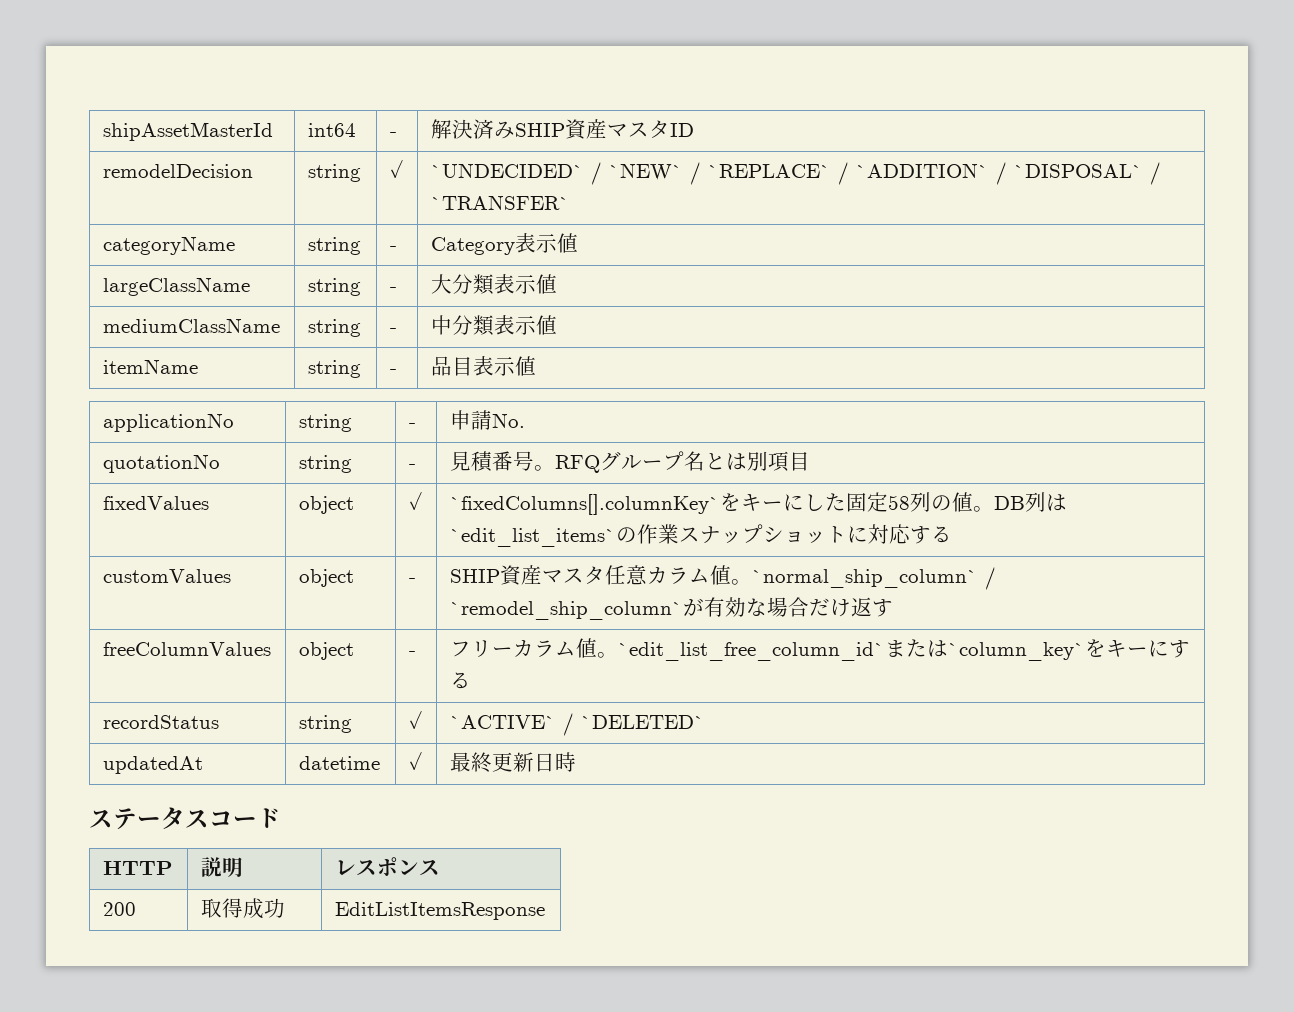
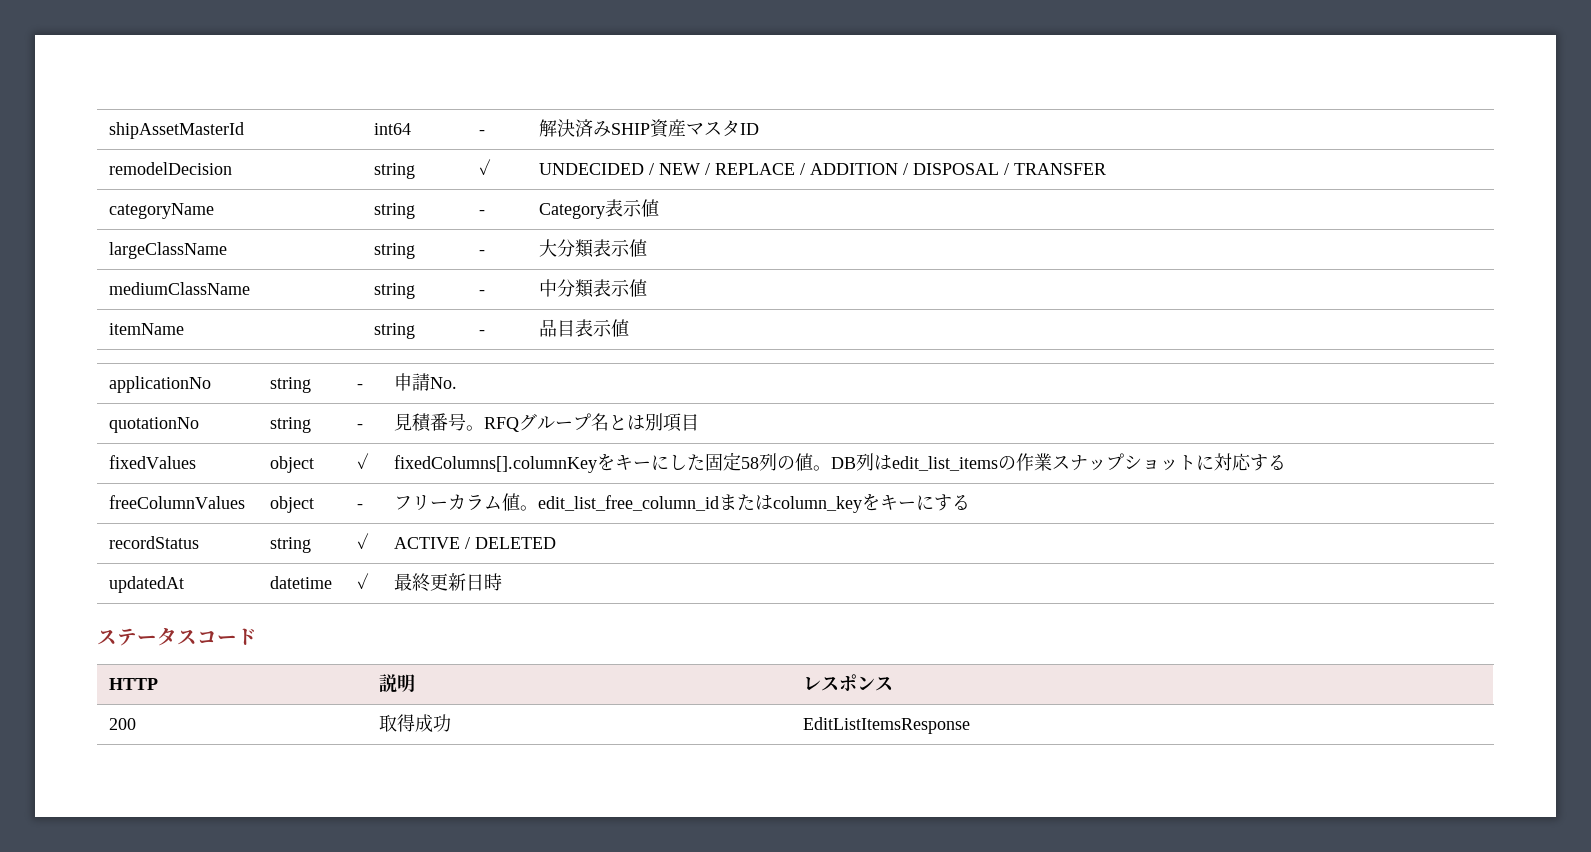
- remodelDecision | string | ✓ | `UNDECIDED` / `NEW` / `REPLACE` / `ADDITION` / `DISPOSAL` / `TRANSFER`
+ remodelDecision | string | ✓ | UNDECIDED / NEW / REPLACE / ADDITION / DISPOSAL / TRANSFER
- fixedValues | object | ✓ | `fixedColumns[].columnKey`をキーにした固定58列の値。DB列は`edit_list_items`の作業スナップショットに対応する
+ fixedValues | object | ✓ | fixedColumns[].columnKeyをキーにした固定58列の値。DB列はedit_list_itemsの作業スナップショットに対応する
- customValues | object | - | SHIP資産マスタ任意カラム値。`normal_ship_column` / `remodel_ship_column`が有効な場合だけ返す
- freeColumnValues | object | - | フリーカラム値。`edit_list_free_column_id`または`column_key`をキーにする
+ freeColumnValues | object | - | フリーカラム値。edit_list_free_column_idまたはcolumn_keyをキーにする
- recordStatus | string | ✓ | `ACTIVE` / `DELETED`
+ recordStatus | string | ✓ | ACTIVE / DELETED

